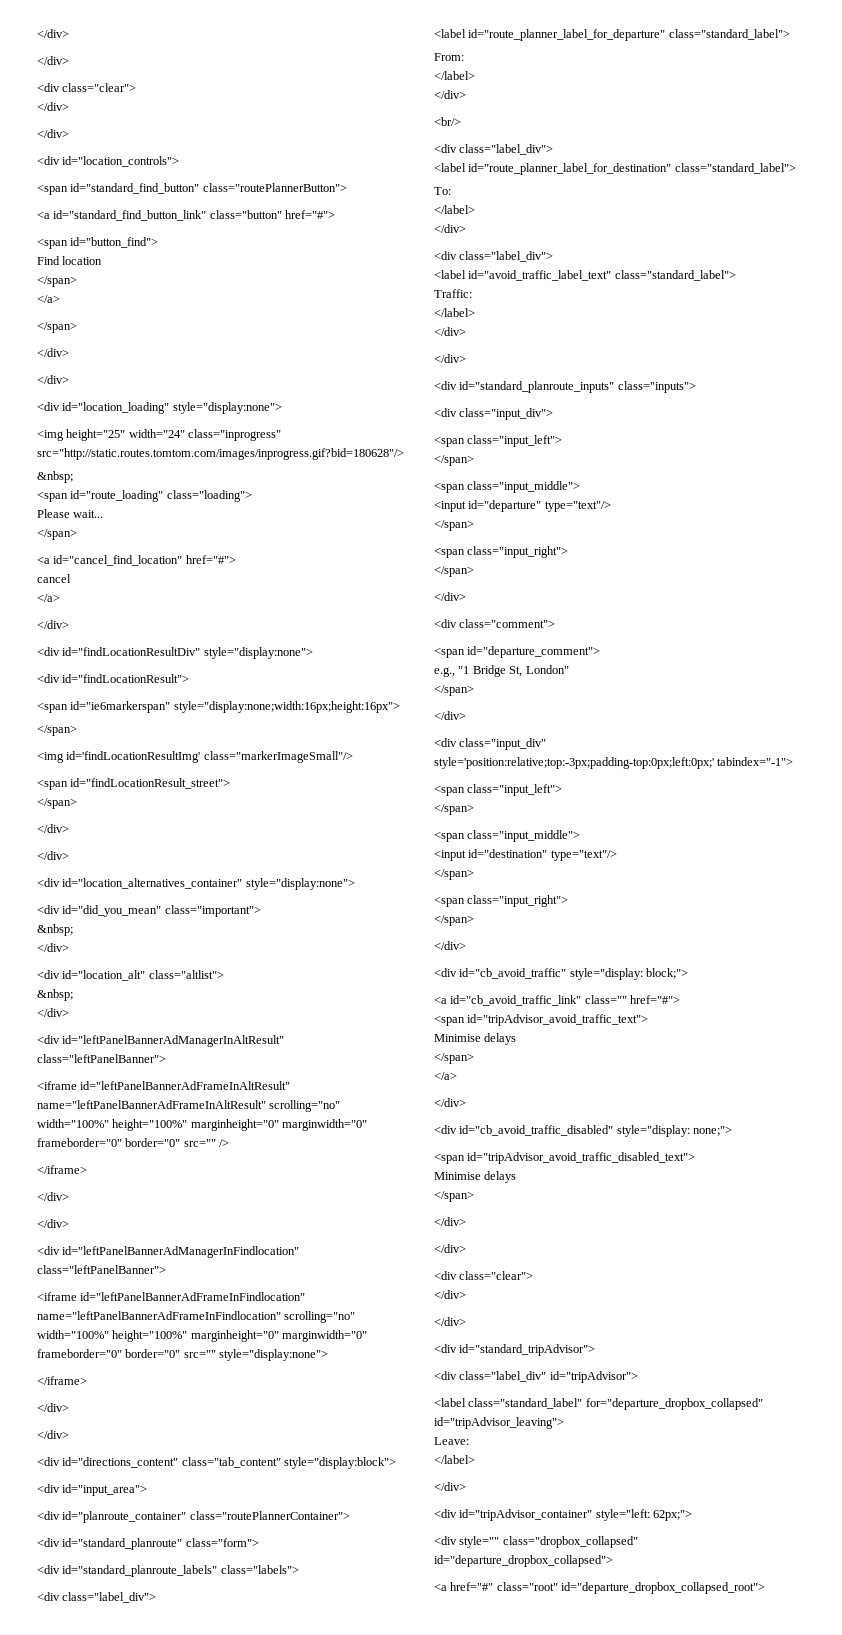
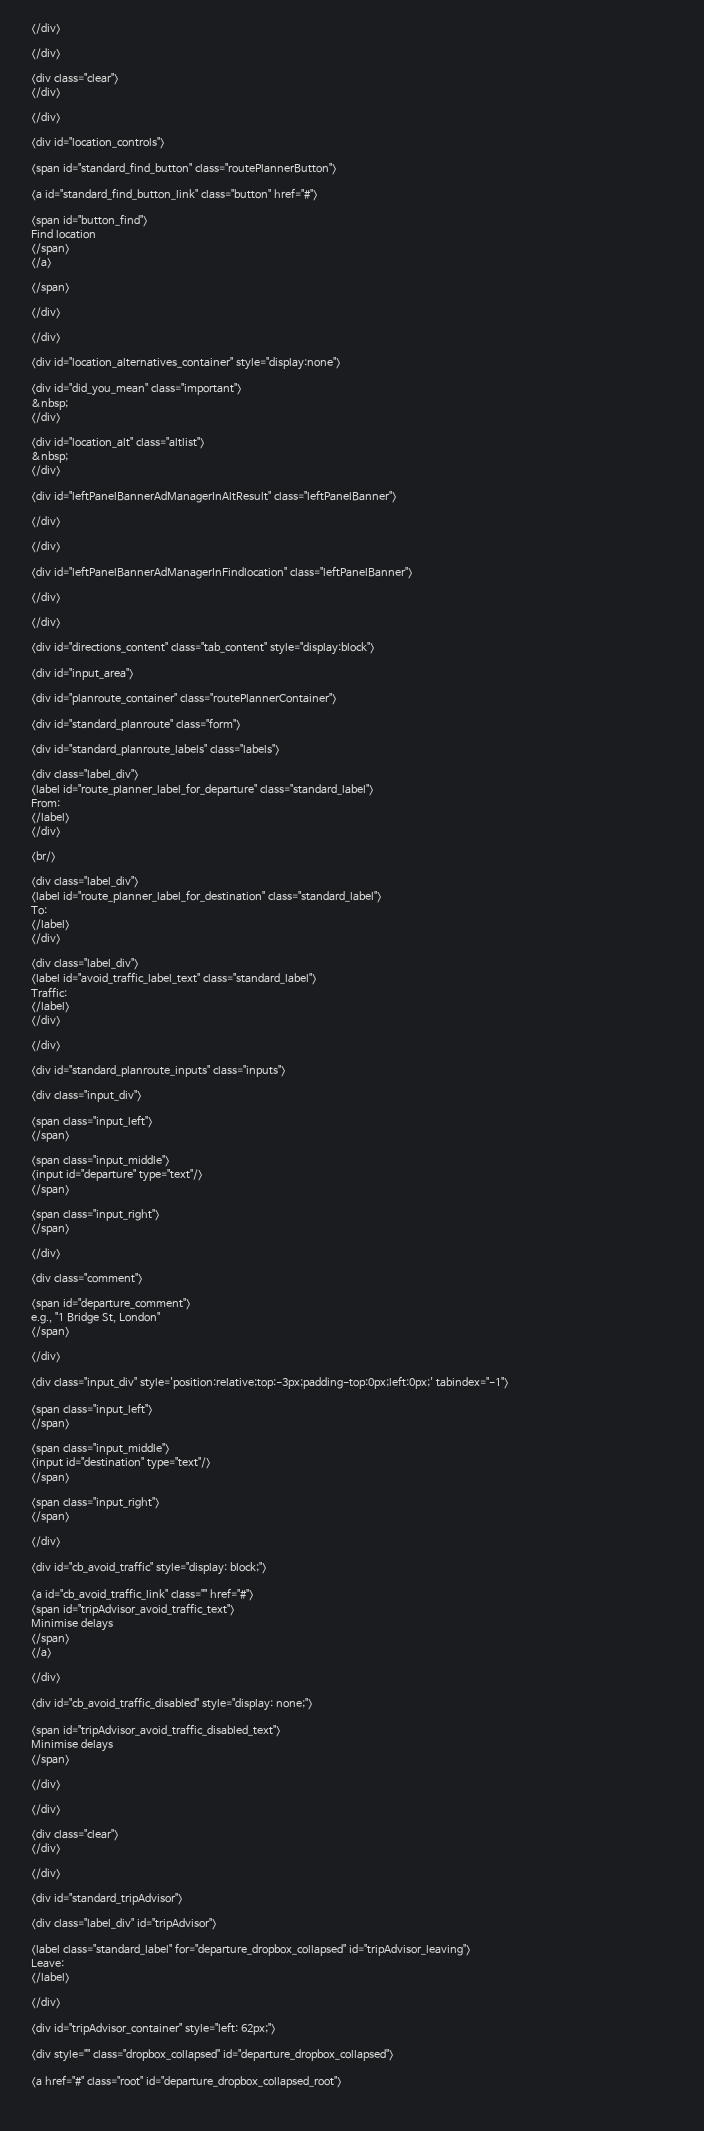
- <div id="location_loading" style="display:none">
- <img height="25" width="24" class="inprogress" src="http://static.routes.tomtom.com/images/inprogress.gif?bid=180628"/>
- &nbsp;
- <span id="route_loading" class="loading">
- Please wait...
- </span>
- <a id="cancel_find_location" href="#">
- cancel
- </a>
- </div>
- <div id="findLocationResultDiv" style="display:none">
- <div id="findLocationResult">
- <span id="ie6markerspan" style="display:none;width:16px;height:16px">
- </span>
- <img id='findLocationResultImg' class="markerImageSmall"/>
- <span id="findLocationResult_street">
- </span>
- </div>
- </div>
- <iframe id="leftPanelBannerAdFrameInAltResult" name="leftPanelBannerAdFrameInAltResult" scrolling="no" width="100%" height="100%" marginheight="0" marginwidth="0" frameborder="0" border="0" src="" />
- </iframe>
- <iframe id="leftPanelBannerAdFrameInFindlocation" name="leftPanelBannerAdFrameInFindlocation" scrolling="no" width="100%" height="100%" marginheight="0" marginwidth="0" frameborder="0" border="0" src="" style="display:none">
- </iframe>

